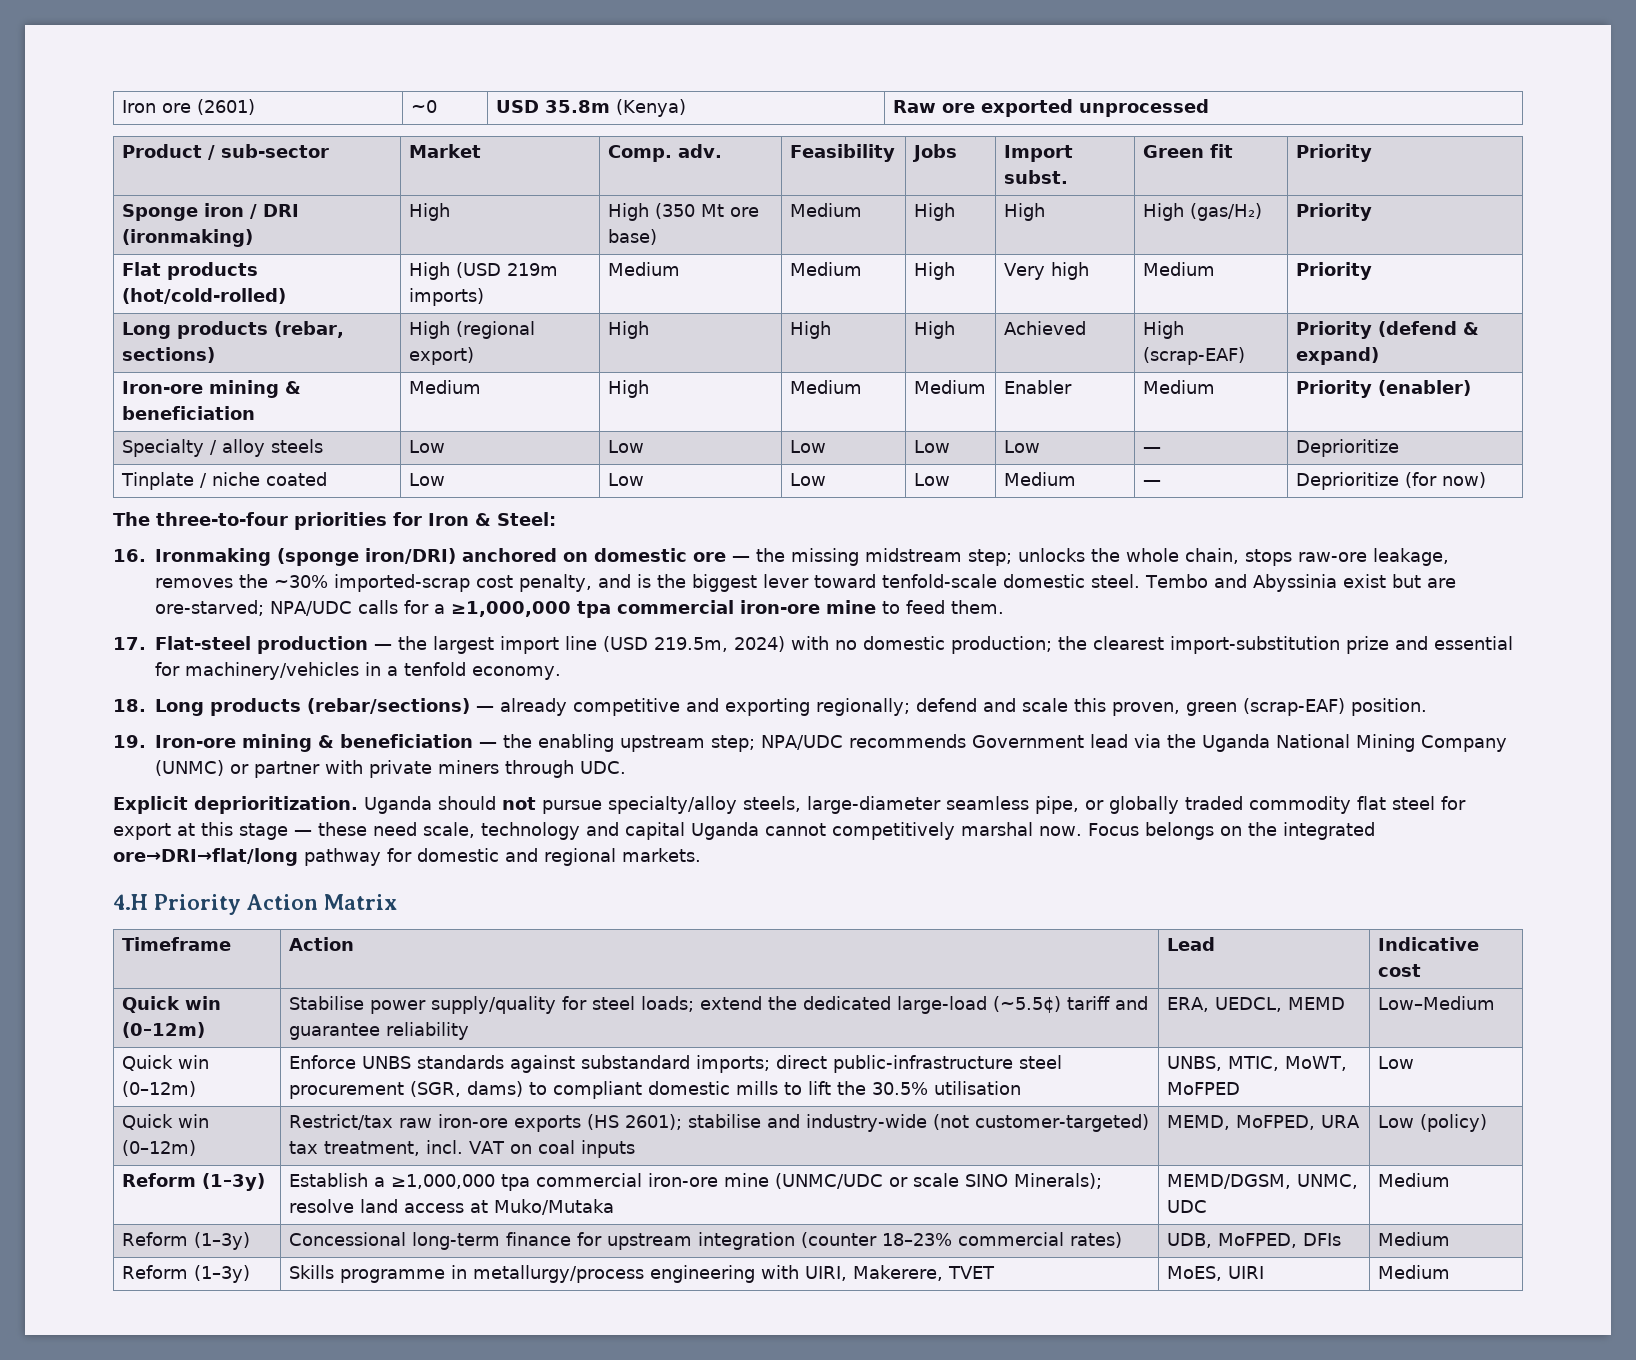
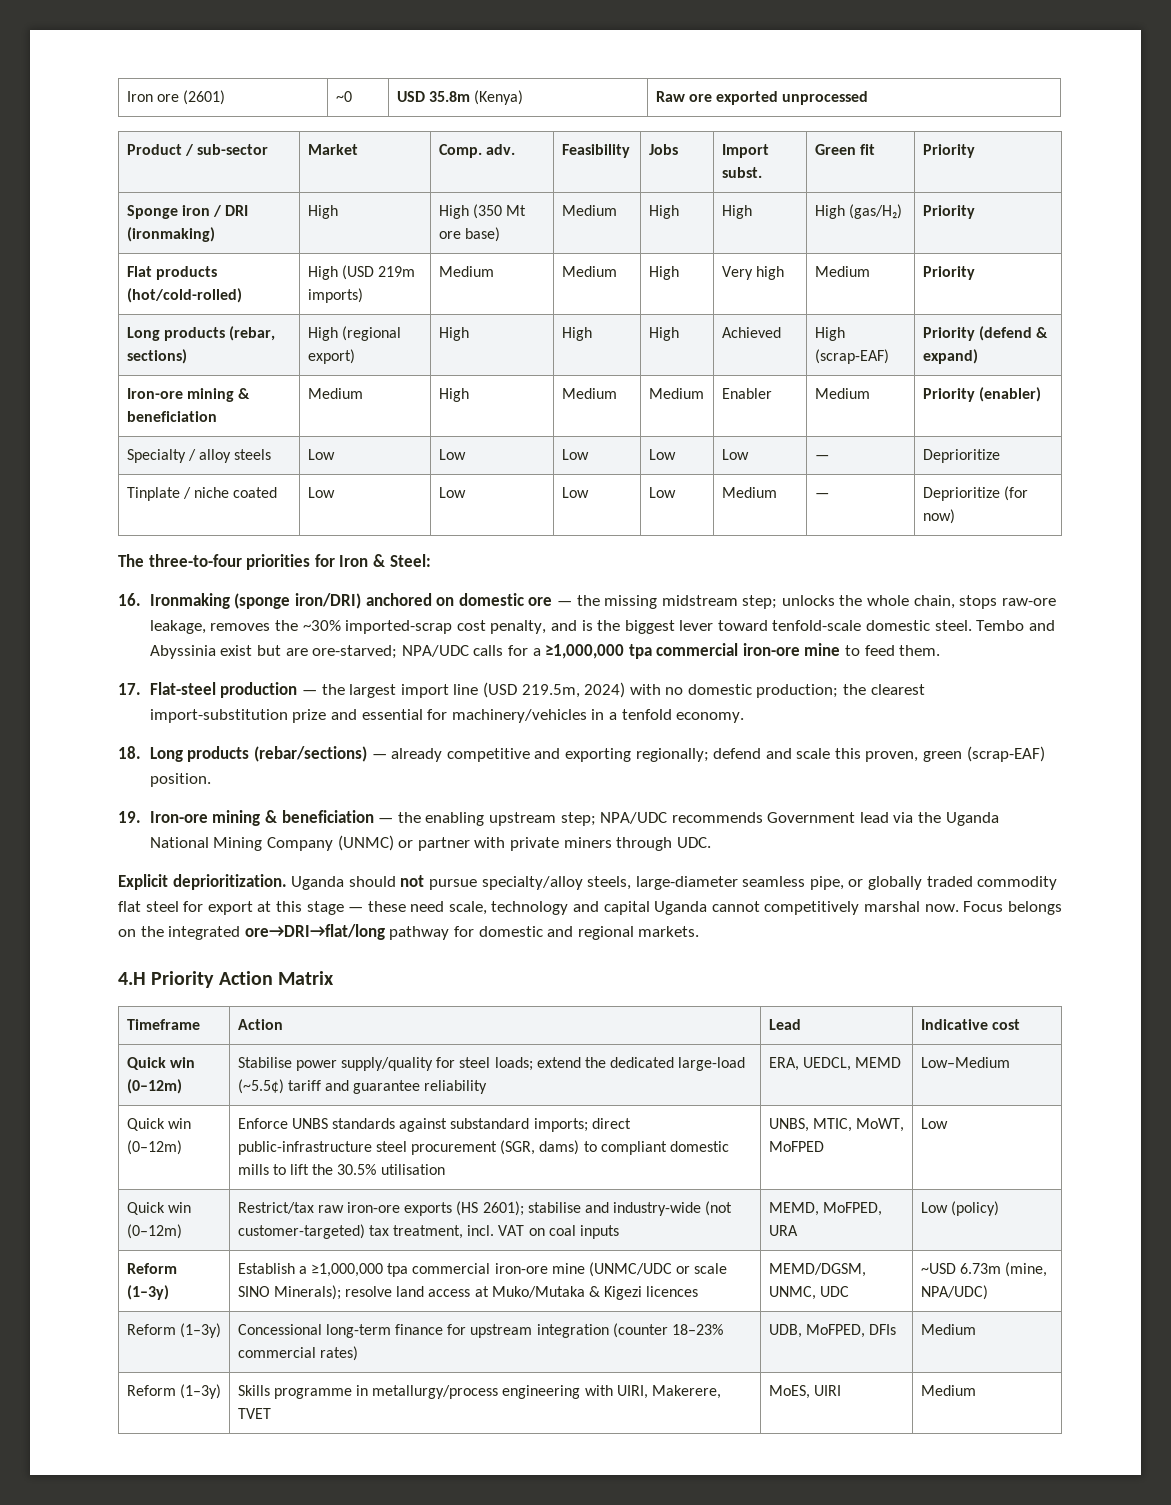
- Reform (1–3y) | Establish a ≥1,000,000 tpa commercial iron-ore mine (UNMC/UDC or scale SINO Minerals); resolve land access at Muko/Mutaka | MEMD/DGSM, UNMC, UDC | Medium
+ Reform (1–3y) | Establish a ≥1,000,000 tpa commercial iron-ore mine (UNMC/UDC or scale SINO Minerals); resolve land access at Muko/Mutaka & Kigezi licences | MEMD/DGSM, UNMC, UDC | ~USD 6.73m (mine, NPA/UDC)

